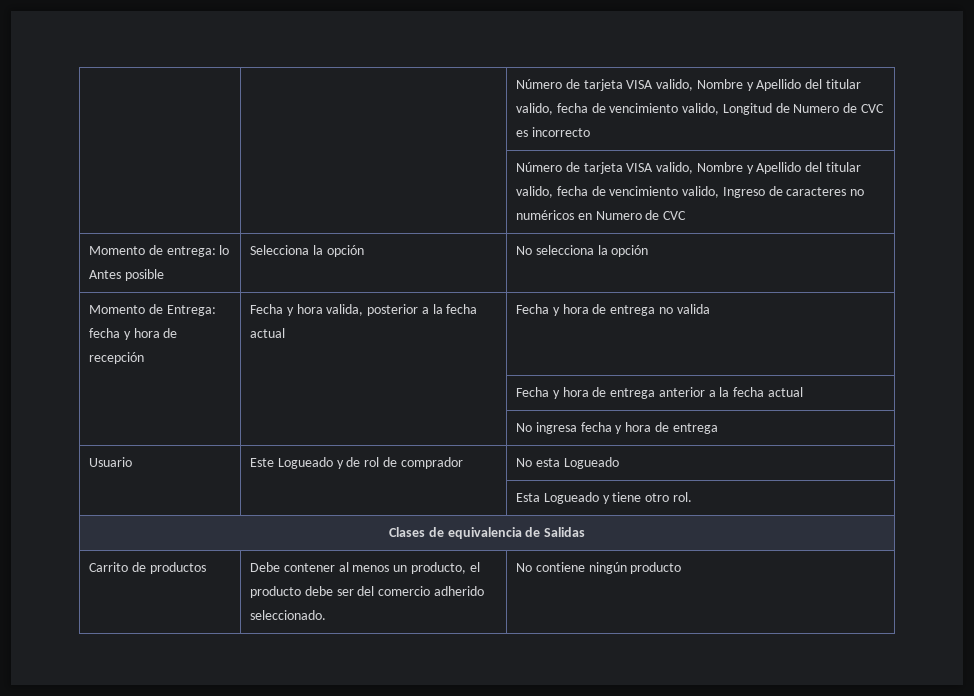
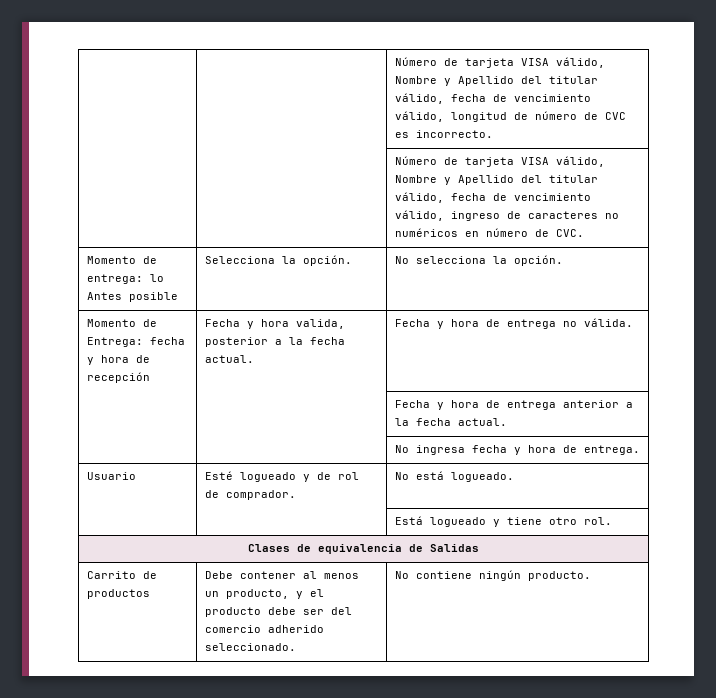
- | | Número de tarjeta VISA valido, Nombre y Apellido del titular valido, fecha de vencimiento valido, Longitud de Numero de CVC es incorrecto
- | | Número de tarjeta VISA valido, Nombre y Apellido del titular valido, fecha de vencimiento valido, Ingreso de caracteres no numéricos en Numero de CVC
+ | | Número de tarjeta VISA válido, Nombre y Apellido del titular válido, fecha de vencimiento válido, longitud de número de CVC es incorrecto.
+ | | Número de tarjeta VISA válido, Nombre y Apellido del titular válido, fecha de vencimiento válido, ingreso de caracteres no numéricos en número de CVC.
- Momento de entrega: lo Antes posible | Selecciona la opción | No selecciona la opción
+ Momento de entrega: lo Antes posible | Selecciona la opción. | No selecciona la opción.
- Momento de Entrega: fecha y hora de recepción | Fecha y hora valida, posterior a la fecha actual | Fecha y hora de entrega no valida
+ Momento de Entrega: fecha y hora de recepción | Fecha y hora valida, posterior a la fecha actual. | Fecha y hora de entrega no válida.
- | | Fecha y hora de entrega anterior a la fecha actual
+ | | Fecha y hora de entrega anterior a la fecha actual.
- | | No ingresa fecha y hora de entrega
+ | | No ingresa fecha y hora de entrega.
- Usuario | Este Logueado y de rol de comprador | No esta Logueado
- | | Esta Logueado y tiene otro rol.
+ Usuario | Esté logueado y de rol de comprador. | No está logueado.
+ | | Está logueado y tiene otro rol.
- Carrito de productos | Debe contener al menos un producto, el producto debe ser del comercio adherido seleccionado. | No contiene ningún producto
+ Carrito de productos | Debe contener al menos un producto, y el producto debe ser del comercio adherido seleccionado. | No contiene ningún producto.

